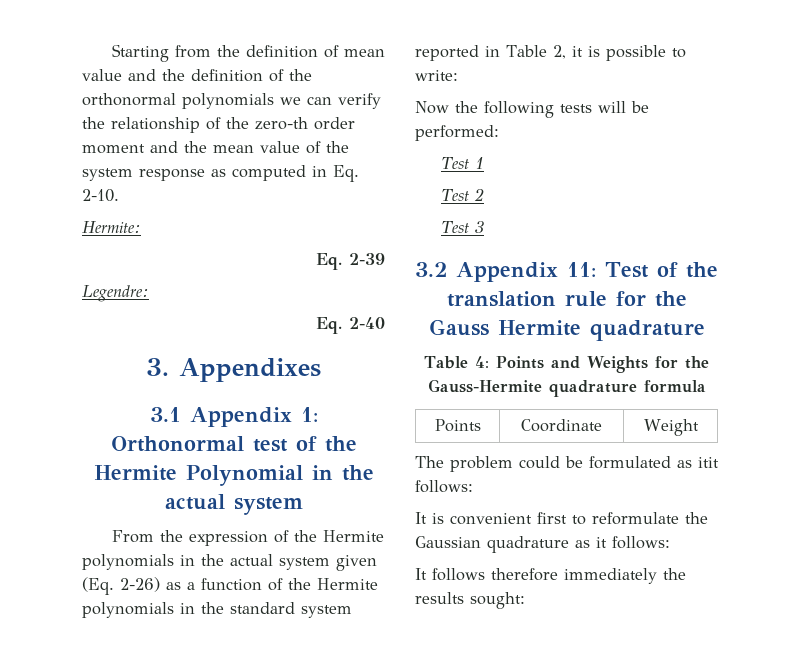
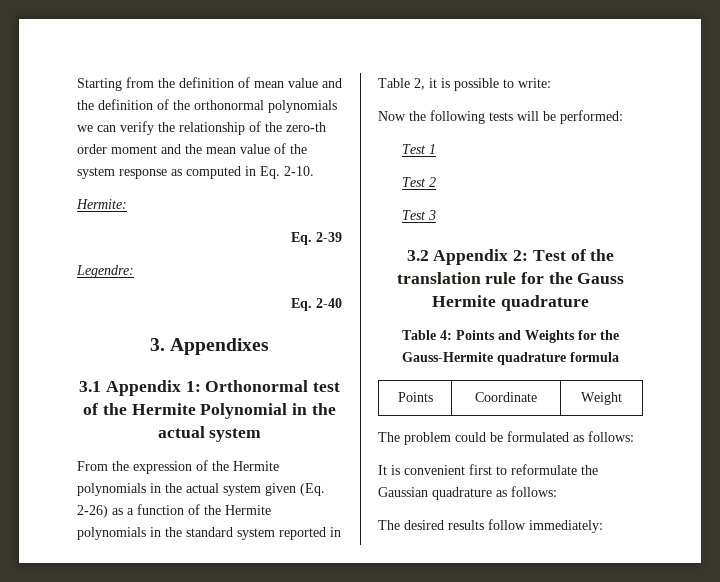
- 3.2 Appendix 11: Test of the translation rule for the Gauss Hermite quadrature
+ 3.2 Appendix 2: Test of the translation rule for the Gauss Hermite quadrature
- The problem could be formulated as itit follows:
+ The problem could be formulated as follows:
- It is convenient first to reformulate the Gaussian quadrature as it follows:
- It follows therefore immediately the results sought:
+ It is convenient first to reformulate the Gaussian quadrature as follows:
+ The desired results follow immediately:

